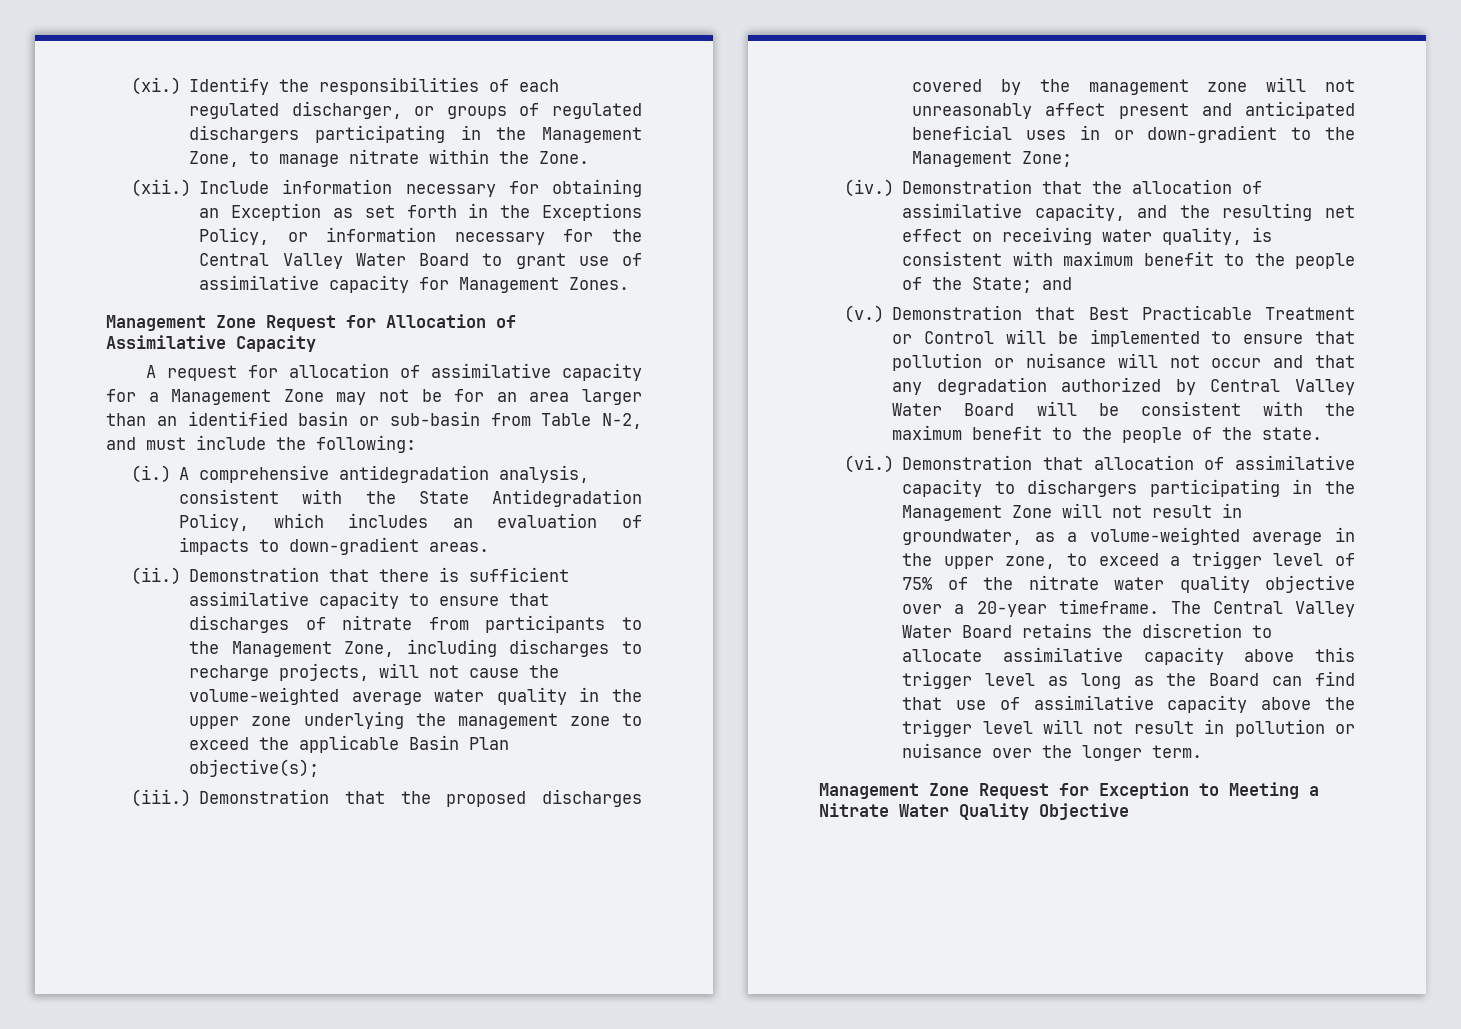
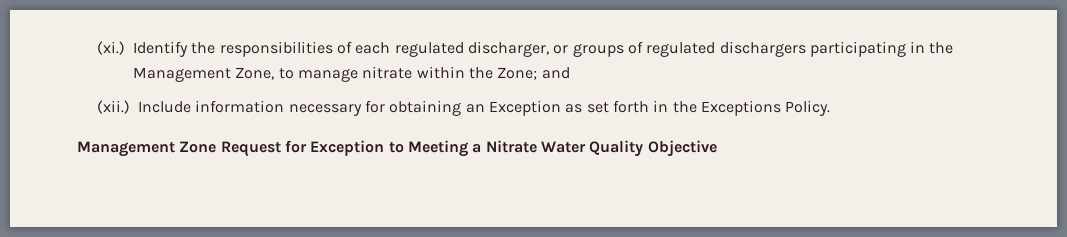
- Identify the responsibilities of each regulated discharger, or groups of regulated dischargers participating in the Management Zone, to manage nitrate within the Zone.
+ Identify the responsibilities of each regulated discharger, or groups of regulated dischargers participating in the Management Zone, to manage nitrate within the Zone; and
- Include information necessary for obtaining an Exception as set forth in the Exceptions Policy, or information necessary for the Central Valley Water Board to grant use of assimilative capacity for Management Zones.
- Management Zone Request for Allocation of Assimilative Capacity
- A request for allocation of assimilative capacity for a Management Zone may not be for an area larger than an identified basin or sub-basin from Table N-2, and must include the following:
- (i.) A comprehensive antidegradation analysis, consistent with the State Antidegradation Policy, which includes an evaluation of impacts to down-gradient areas.
- (ii.) Demonstration that there is sufficient assimilative capacity to ensure that discharges of nitrate from participants to the Management Zone, including discharges to recharge projects, will not cause the volume-weighted average water quality in the upper zone underlying the management zone to exceed the applicable Basin Plan objective(s);
- (iii.) Demonstration that the proposed discharges covered by the management zone will not unreasonably affect present and anticipated beneficial uses in or down-gradient to the Management Zone;
- (iv.) Demonstration that the allocation of assimilative capacity, and the resulting net effect on receiving water quality, is consistent with maximum benefit to the people of the State; and
- (v.) Demonstration that Best Practicable Treatment or Control will be implemented to ensure that pollution or nuisance will not occur and that any degradation authorized by Central Valley Water Board will be consistent with the maximum benefit to the people of the state.
- (vi.) Demonstration that allocation of assimilative capacity to dischargers participating in the Management Zone will not result in groundwater, as a volume-weighted average in the upper zone, to exceed a trigger level of 75% of the nitrate water quality objective over a 20-year timeframe. The Central Valley Water Board retains the discretion to allocate assimilative capacity above this trigger level as long as the Board can find that use of assimilative capacity above the trigger level will not result in pollution or nuisance over the longer term.
+ Include information necessary for obtaining an Exception as set forth in the Exceptions Policy.

